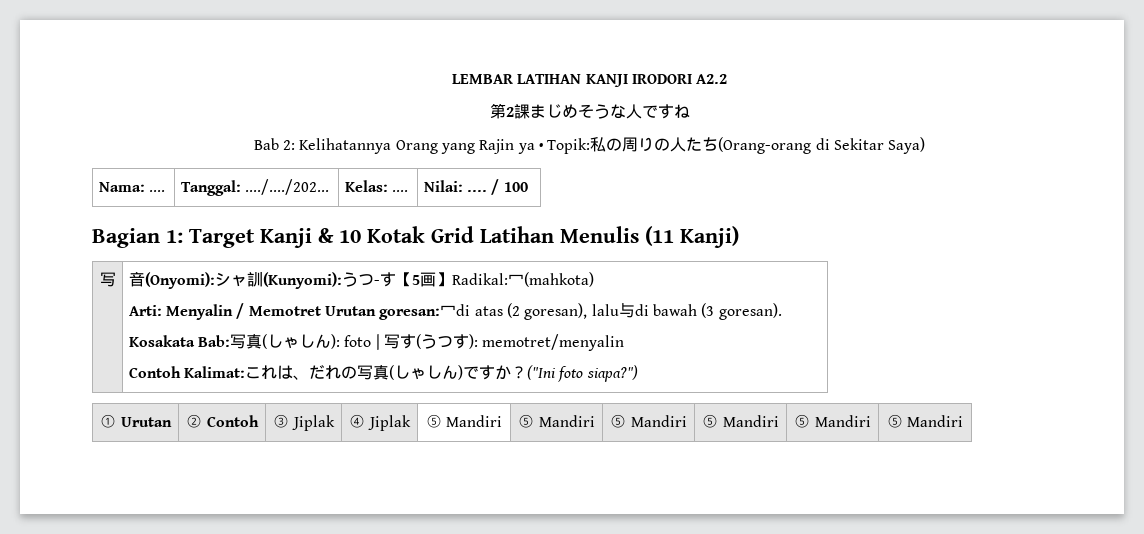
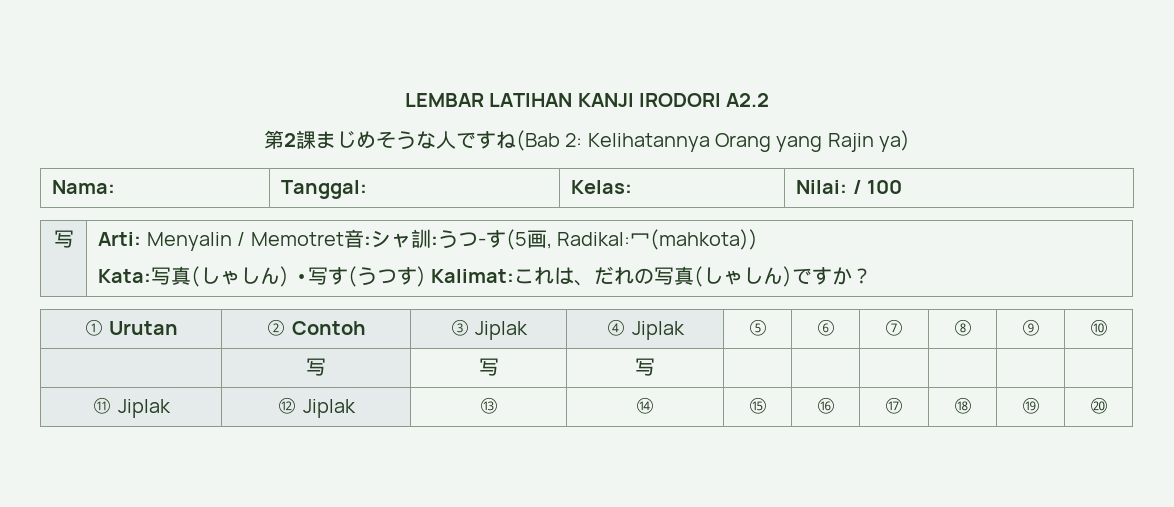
- 第2課まじめそうな人ですね
- Bab 2: Kelihatannya Orang yang Rajin ya • Topik:私の周りの人たち(Orang-orang di Sekitar Saya)
+ 第2課まじめそうな人ですね(Bab 2: Kelihatannya Orang yang Rajin ya)
- Nama: .... | Tanggal: ..../..../202... | Kelas: .... | Nilai: .... / 100
+ Nama: | Tanggal: | Kelas: | Nilai: / 100
- Bagian 1: Target Kanji & 10 Kotak Grid Latihan Menulis (11 Kanji)
- 写 | 音(Onyomi):シャ訓(Kunyomi):うつ-す【5画】Radikal:冖(mahkota)
- Arti: Menyalin / Memotret Urutan goresan:冖di atas (2 goresan), lalu与di bawah (3 goresan).
- Kosakata Bab:写真(しゃしん): foto | 写す(うつす): memotret/menyalin
- Contoh Kalimat:これは、だれの写真(しゃしん)ですか？("Ini foto siapa?")
+ 写 | Arti: Menyalin / Memotret音:シャ訓:うつ-す(5画, Radikal:冖(mahkota))
+ Kata:写真(しゃしん) •写す(うつす) Kalimat:これは、だれの写真(しゃしん)ですか？
- ① Urutan | ② Contoh | ③ Jiplak | ④ Jiplak | ⑤ Mandiri | ⑤ Mandiri | ⑤ Mandiri | ⑤ Mandiri | ⑤ Mandiri | ⑤ Mandiri
+ ① Urutan | ② Contoh | ③ Jiplak | ④ Jiplak | ⑤ | ⑥ | ⑦ | ⑧ | ⑨ | ⑩
+ | 写 | 写 | 写 | | | | | |
+ ⑪ Jiplak | ⑫ Jiplak | ⑬ | ⑭ | ⑮ | ⑯ | ⑰ | ⑱ | ⑲ | ⑳

